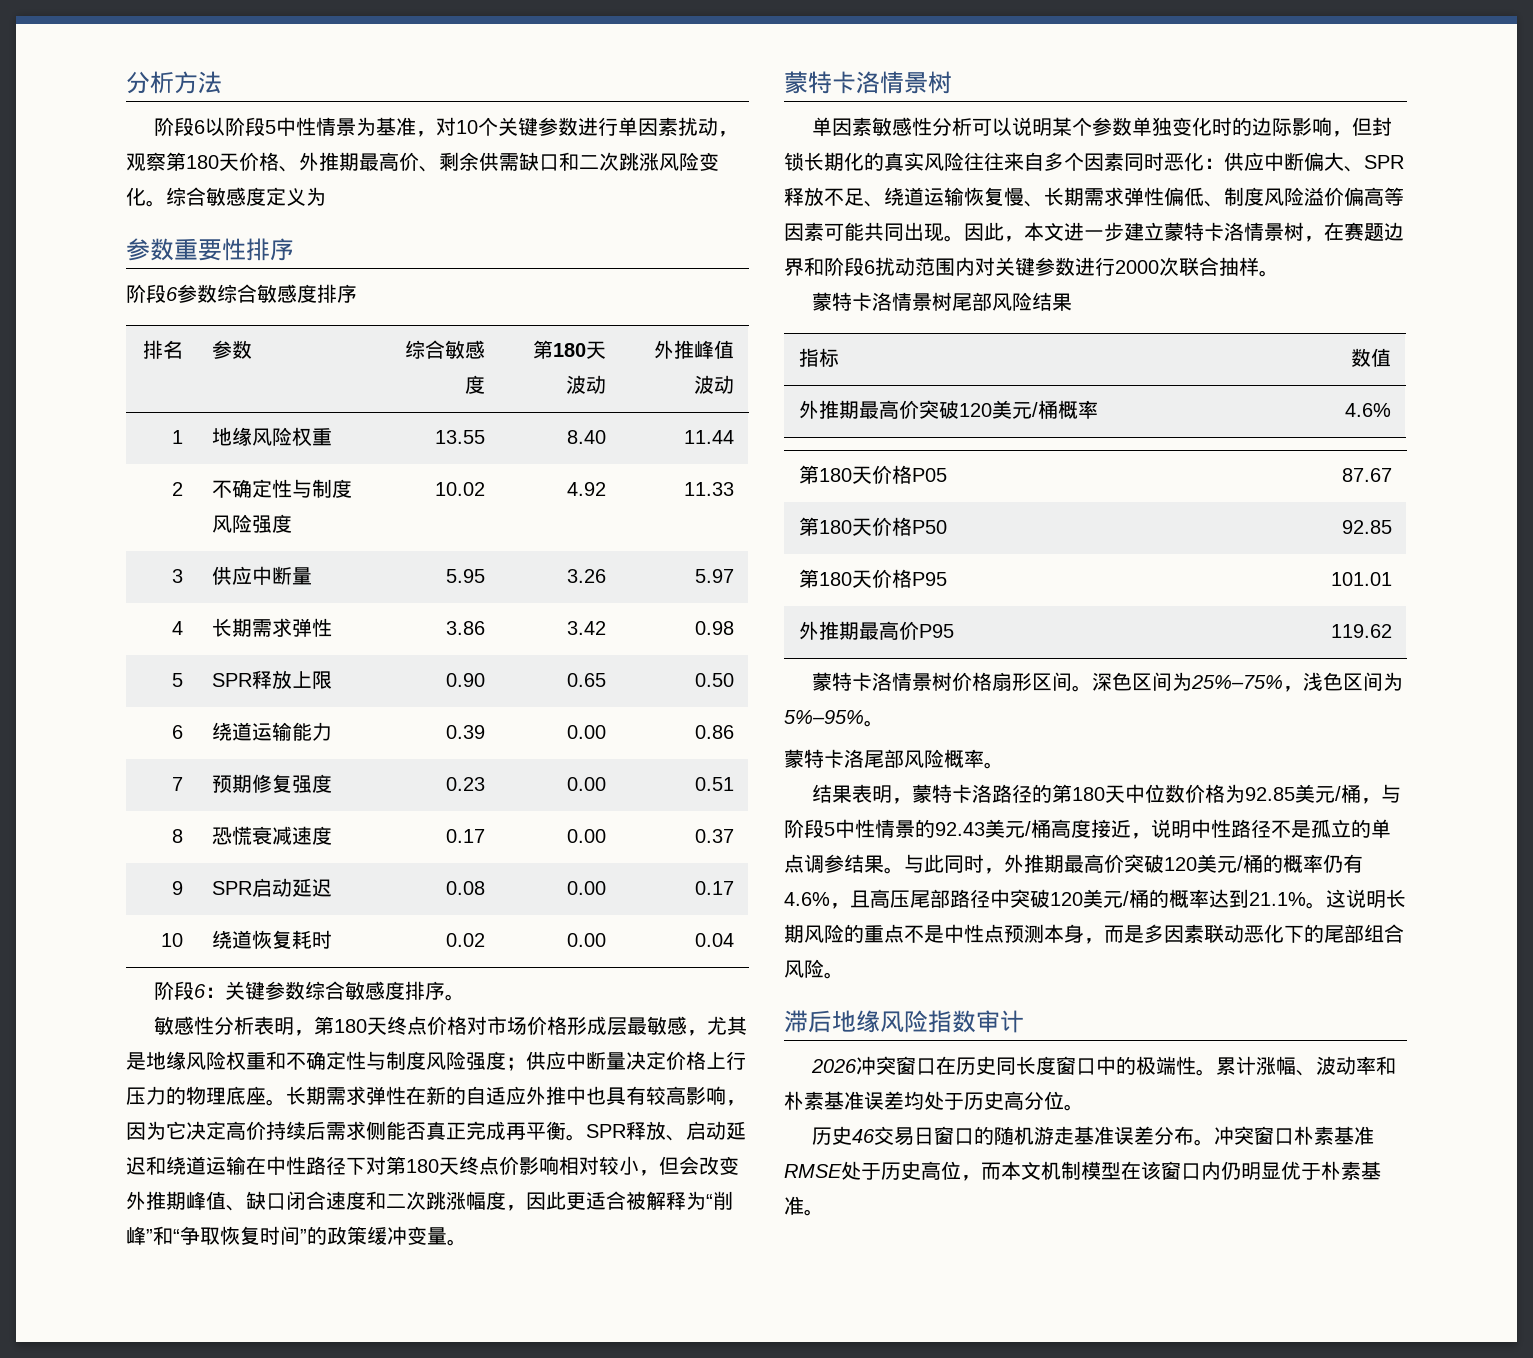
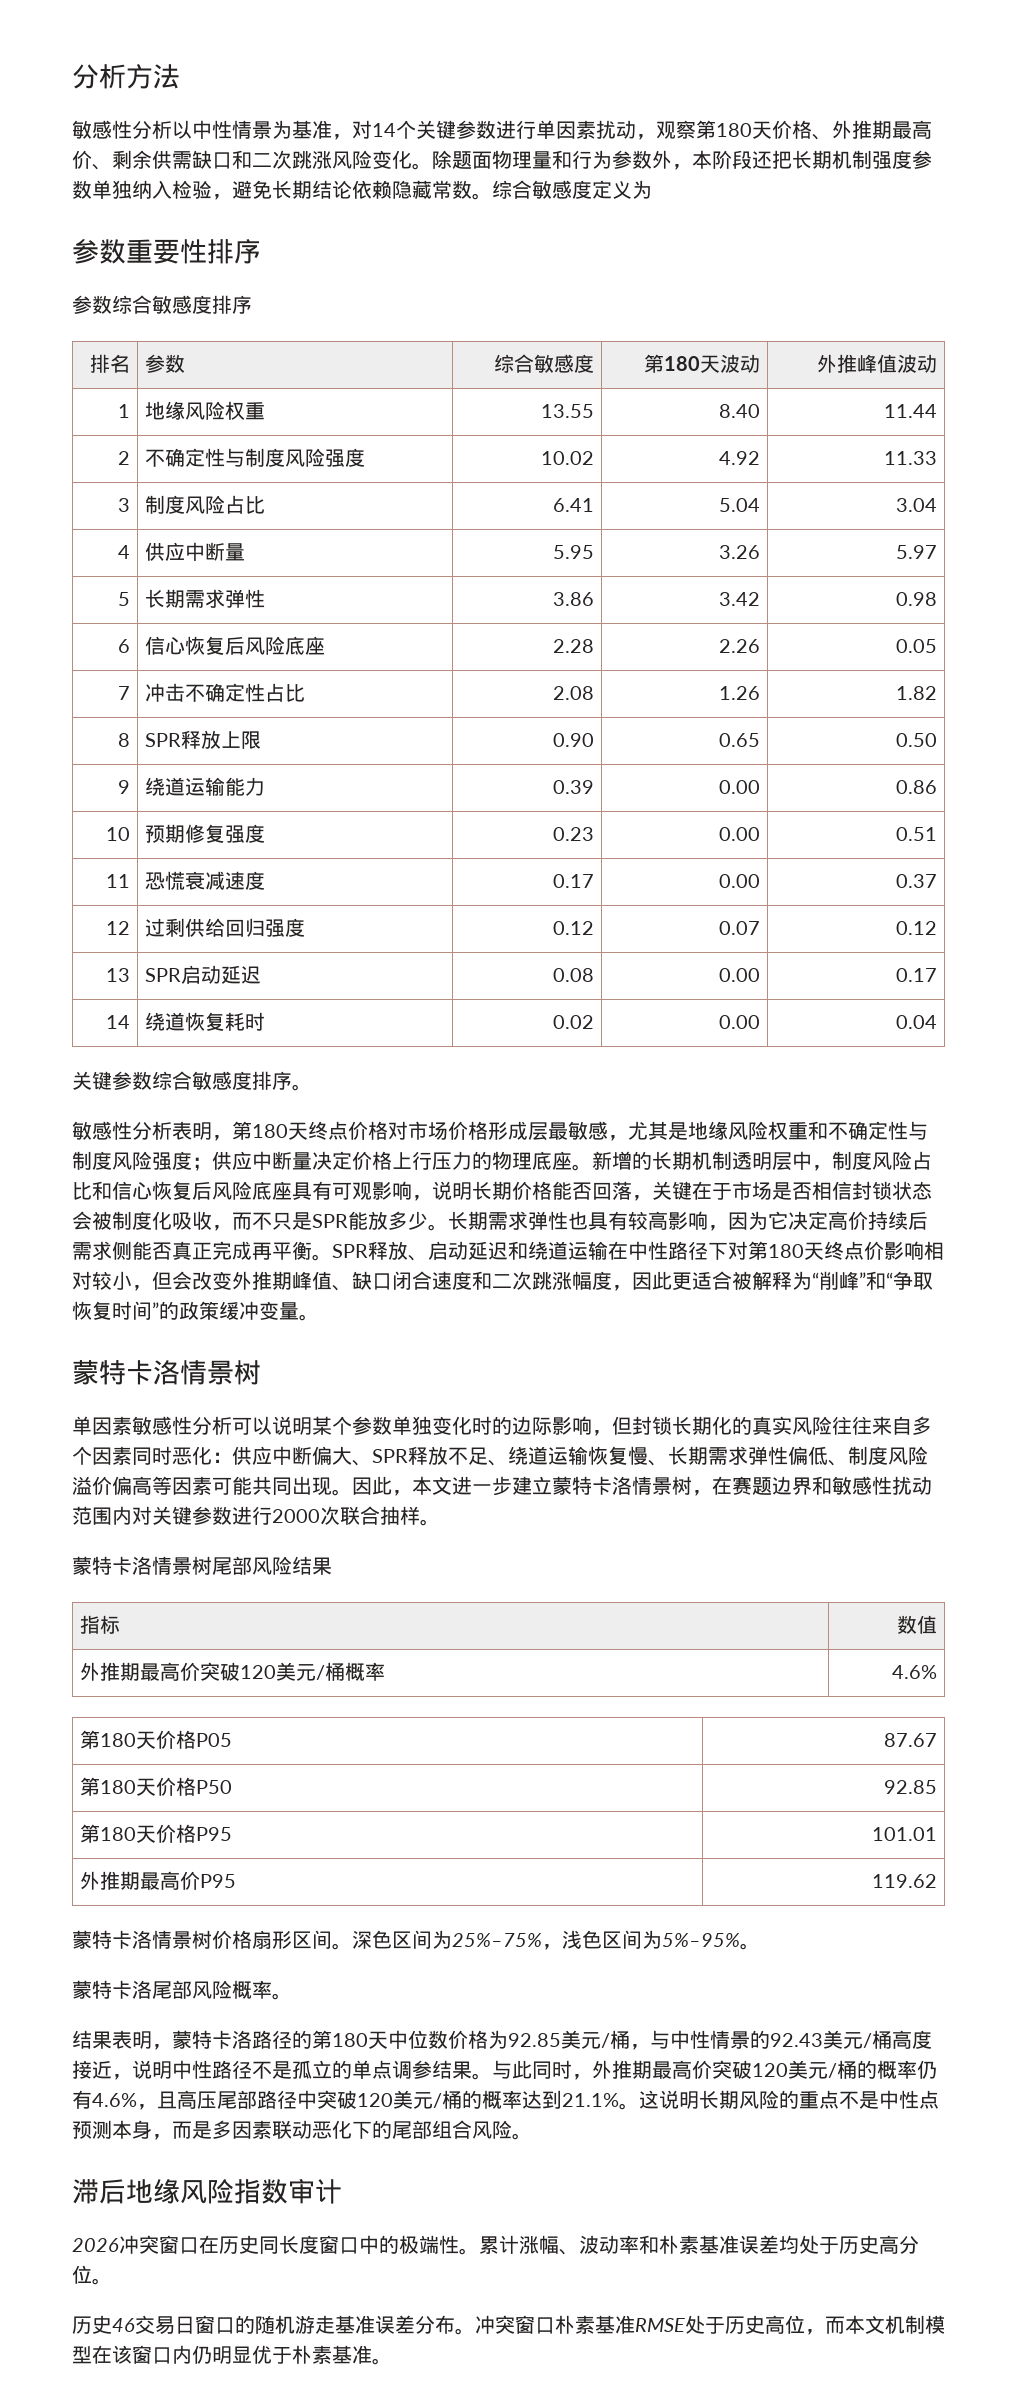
- 阶段6以阶段5中性情景为基准，对10个关键参数进行单因素扰动，观察第180天价格、外推期最高价、剩余供需缺口和二次跳涨风险变化。
+ 敏感性分析以中性情景为基准，对14个关键参数进行单因素扰动，观察第180天价格、外推期最高价、剩余供需缺口和二次跳涨风险变化。
+ 除题面物理量和行为参数外，本阶段还把长期机制强度参数单独纳入检验，避免长期结论依赖隐藏常数。
  参数重要性排序
- 阶段6参数综合敏感度排序
+ 参数综合敏感度排序
- 3 | 供应中断量 | 5.95 | 3.26 | 5.97
+ 3 | 制度风险占比 | 6.41 | 5.04 | 3.04
+ 4 | 供应中断量 | 5.95 | 3.26 | 5.97
- 4 | 长期需求弹性 | 3.86 | 3.42 | 0.98
+ 5 | 长期需求弹性 | 3.86 | 3.42 | 0.98
- 5 | SPR释放上限 | 0.90 | 0.65 | 0.50
+ 6 | 信心恢复后风险底座 | 2.28 | 2.26 | 0.05
+ 7 | 冲击不确定性占比 | 2.08 | 1.26 | 1.82
+ 8 | SPR释放上限 | 0.90 | 0.65 | 0.50
- 6 | 绕道运输能力 | 0.39 | 0.00 | 0.86
+ 9 | 绕道运输能力 | 0.39 | 0.00 | 0.86
- 7 | 预期修复强度 | 0.23 | 0.00 | 0.51
+ 10 | 预期修复强度 | 0.23 | 0.00 | 0.51
- 8 | 恐慌衰减速度 | 0.17 | 0.00 | 0.37
+ 11 | 恐慌衰减速度 | 0.17 | 0.00 | 0.37
- 9 | SPR启动延迟 | 0.08 | 0.00 | 0.17
+ 12 | 过剩供给回归强度 | 0.12 | 0.07 | 0.12
+ 13 | SPR启动延迟 | 0.08 | 0.00 | 0.17
- 10 | 绕道恢复耗时 | 0.02 | 0.00 | 0.04
+ 14 | 绕道恢复耗时 | 0.02 | 0.00 | 0.04
- 阶段6：关键参数综合敏感度排序。
+ 关键参数综合敏感度排序。
- 长期需求弹性在新的自适应外推中也具有较高影响，因为它决定高价持续后需求侧能否真正完成再平衡。
+ 新增的长期机制透明层中，制度风险占比和信心恢复后风险底座具有可观影响，说明长期价格能否回落，关键在于市场是否相信封锁状态会被制度化吸收，而不只是SPR能放多少。长期需求弹性也具有较高影响，因为它决定高价持续后需求侧能否真正完成再平衡。
- 因此，本文进一步建立蒙特卡洛情景树，在赛题边界和阶段6扰动范围内对关键参数进行2000次联合抽样。
+ 因此，本文进一步建立蒙特卡洛情景树，在赛题边界和敏感性扰动范围内对关键参数进行2000次联合抽样。
- 结果表明，蒙特卡洛路径的第180天中位数价格为92.85美元/桶，与阶段5中性情景的92.43美元/桶高度接近，说明中性路径不是孤立的单点调参结果。
+ 结果表明，蒙特卡洛路径的第180天中位数价格为92.85美元/桶，与中性情景的92.43美元/桶高度接近，说明中性路径不是孤立的单点调参结果。

